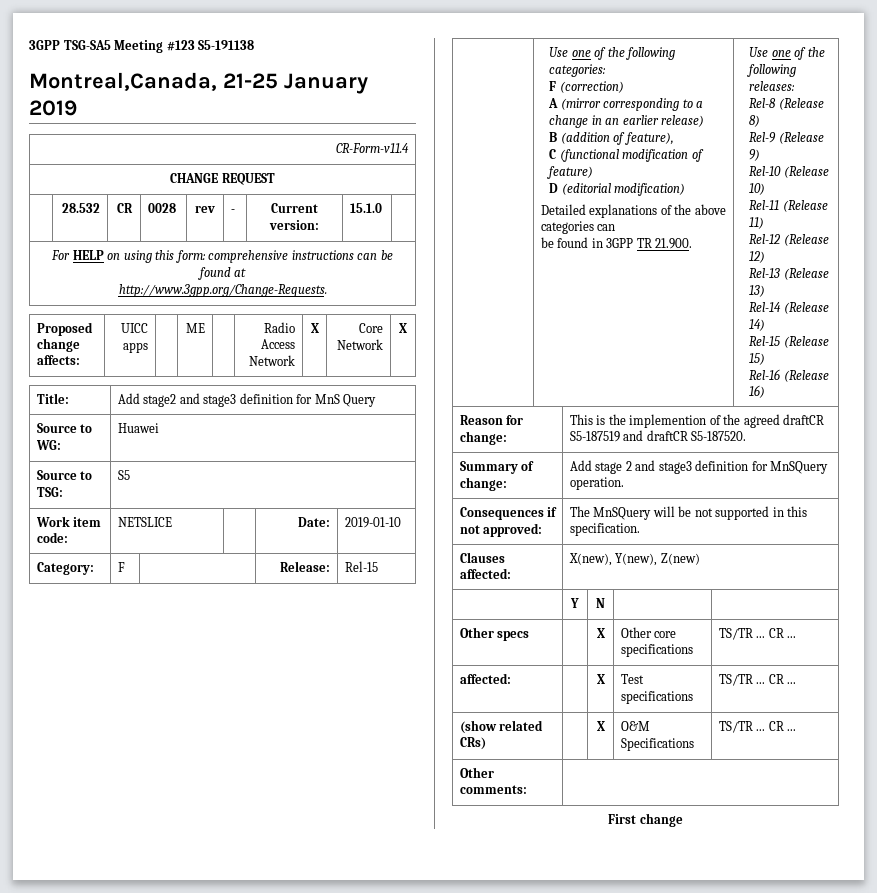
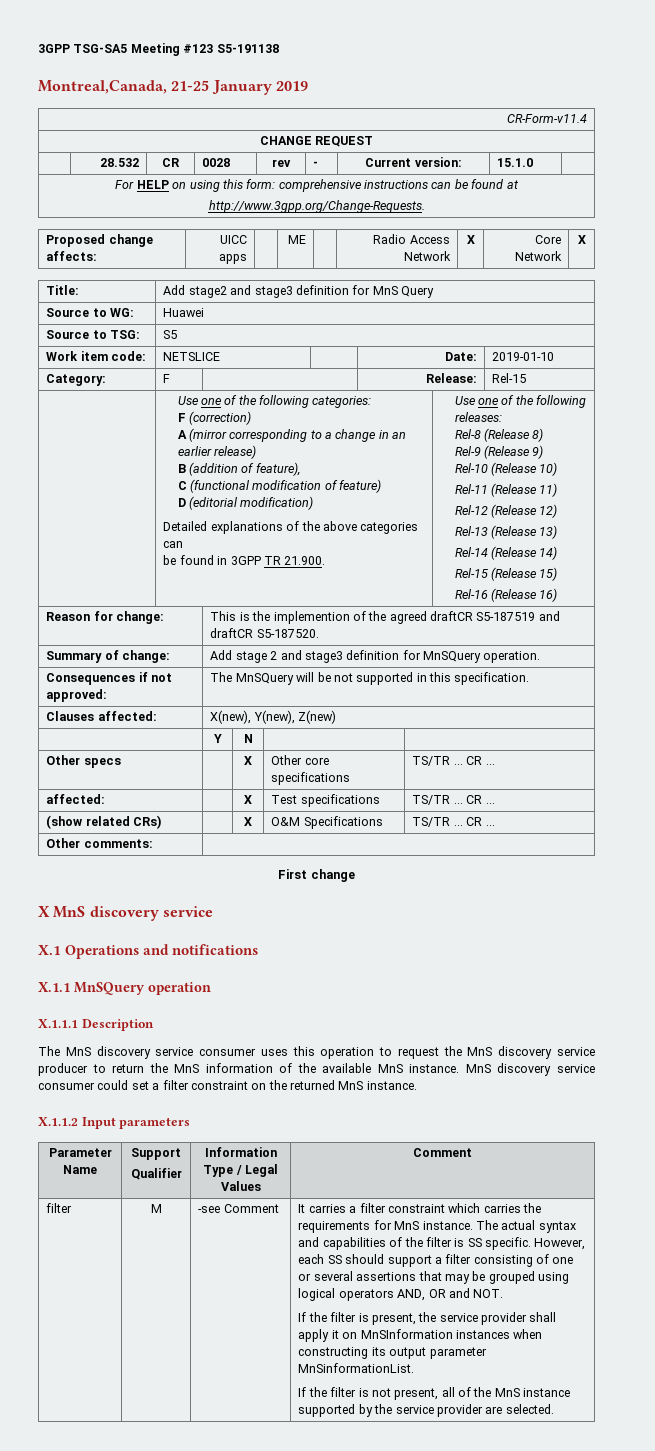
+ X MnS discovery service
+ X.1 Operations and notifications
+ X.1.1 MnSQuery operation
+ X.1.1.1 Description
+ The MnS discovery service consumer uses this operation to request the MnS discovery service producer to return the MnS information of the available MnS instance. MnS discovery service consumer could set a filter constraint on the returned MnS instance.
+ X.1.1.2 Input parameters
+ Parameter Name | Support
+ Qualifier | Information Type / Legal Values | Comment
+ filter | M | -see Comment | It carries a filter constraint which carries the requirements for MnS instance. The actual syntax and capabilities of the filter is SS specific. However, each SS should support a filter consisting of one or several assertions that may be grouped using logical operators AND, OR and NOT.
+ If the filter is present, the service provider shall apply it on MnSInformation instances when constructing its output parameter MnSinformationList.
+ If the filter is not present, all of the MnS instance supported by the service provider are selected.

